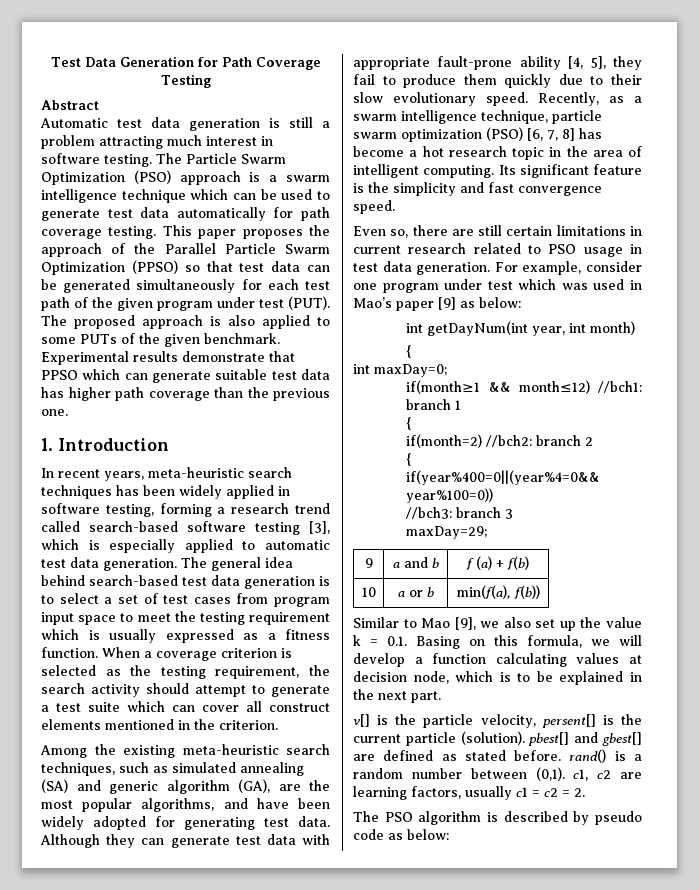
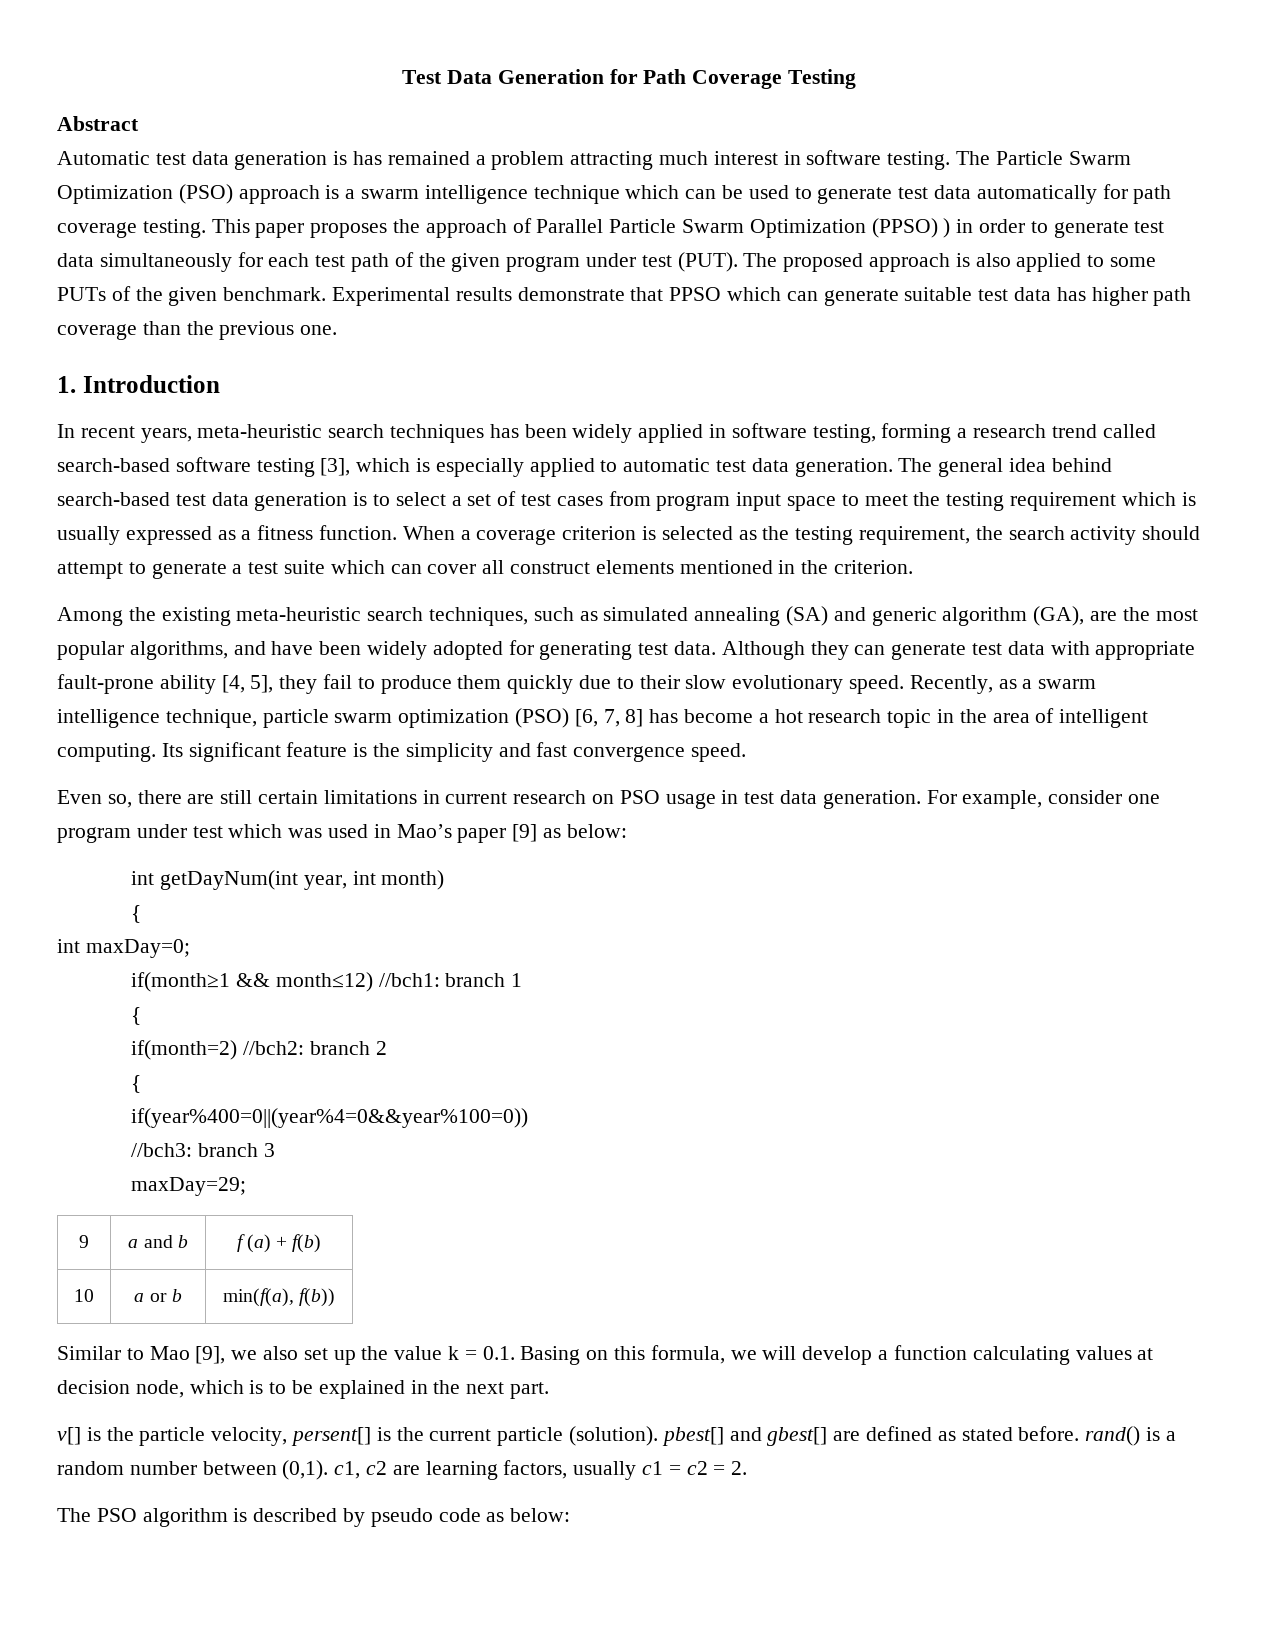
- Automatic test data generation is still a problem attracting much interest in software testing.
+ Automatic test data generation is has remained a problem attracting much interest in software testing.
- This paper proposes the approach of the Parallel Particle Swarm Optimization (PPSO) so that test data can be generated simultaneously for each test path of the given program under test (PUT).
+ This paper proposes the approach of Parallel Particle Swarm Optimization (PPSO) ) in order to generate test data simultaneously for each test path of the given program under test (PUT).
- Even so, there are still certain limitations in current research related to PSO usage in test data generation.
+ Even so, there are still certain limitations in current research on PSO usage in test data generation.

